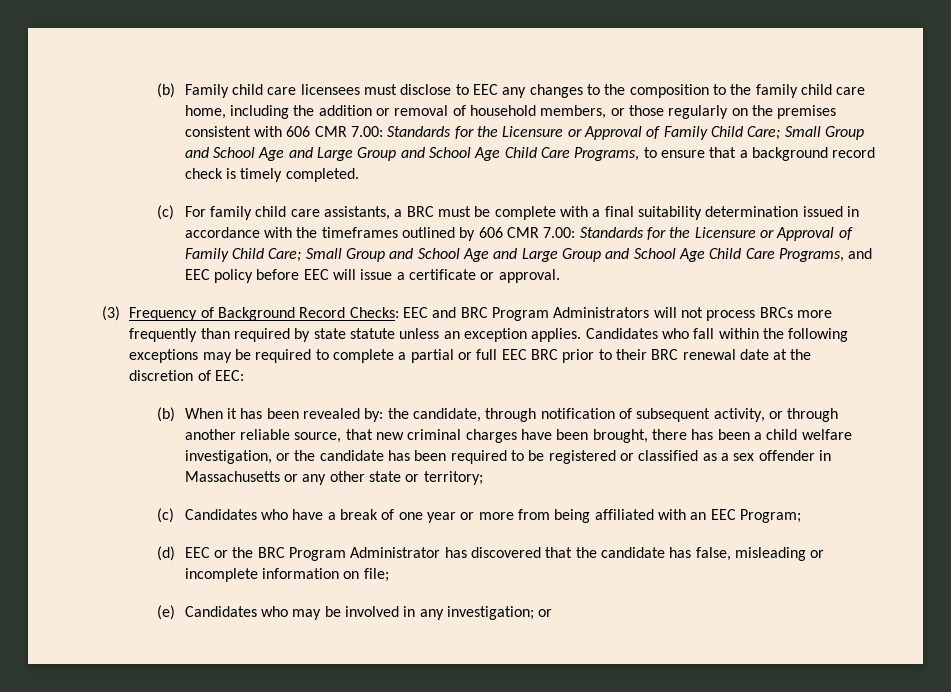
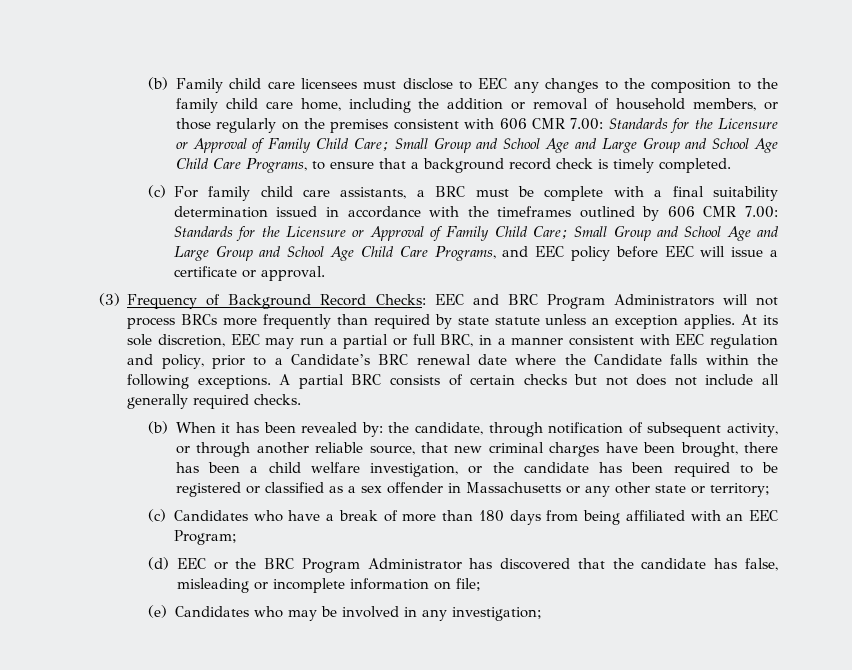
- Candidates who fall within the following exceptions may be required to complete a partial or full EEC BRC prior to their BRC renewal date at the discretion of EEC:
+ At its sole discretion, EEC may run a partial or full BRC, in a manner consistent with EEC regulation and policy, prior to a Candidate’s BRC renewal date where the Candidate falls within the following exceptions. A partial BRC consists of certain checks but not does not include all generally required checks.
- (c) Candidates who have a break of one year or more from being affiliated with an EEC Program;
+ (c) Candidates who have a break of more than 180 days from being affiliated with an EEC Program;
- (e) Candidates who may be involved in any investigation; or
+ (e) Candidates who may be involved in any investigation;

